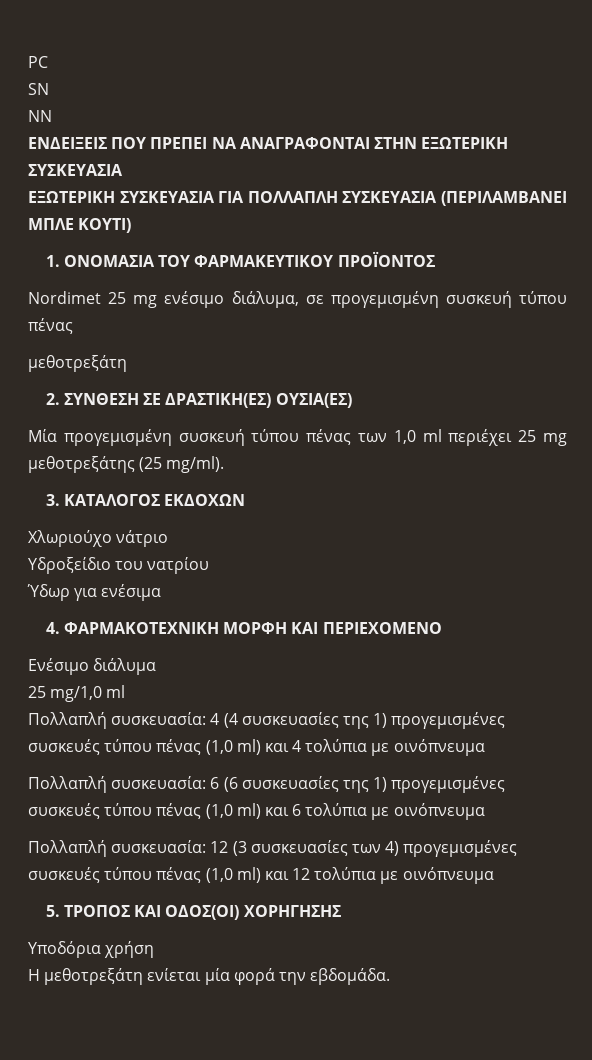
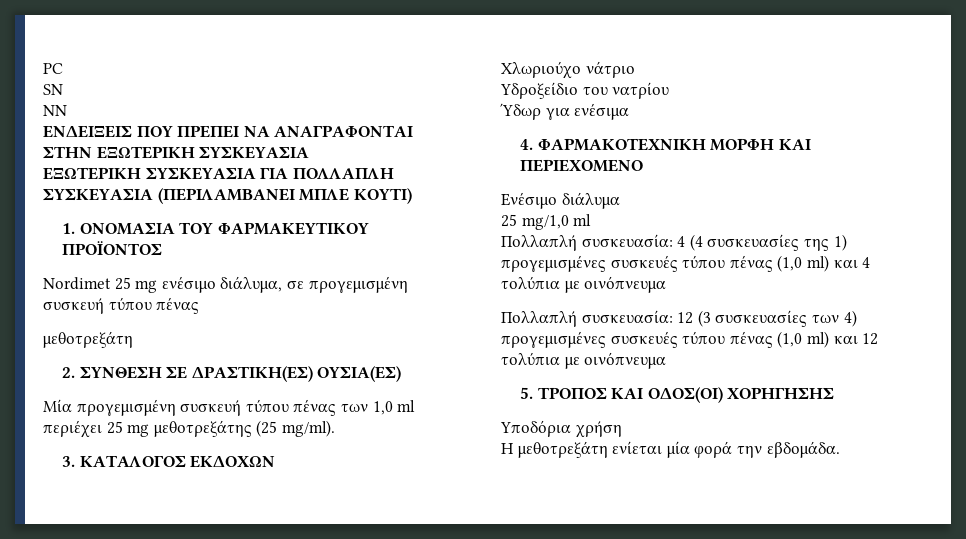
- Πολλαπλή συσκευασία: 6 (6 συσκευασίες της 1) προγεμισμένες συσκευές τύπου πένας (1,0 ml) και 6 τολύπια με οινόπνευμα

